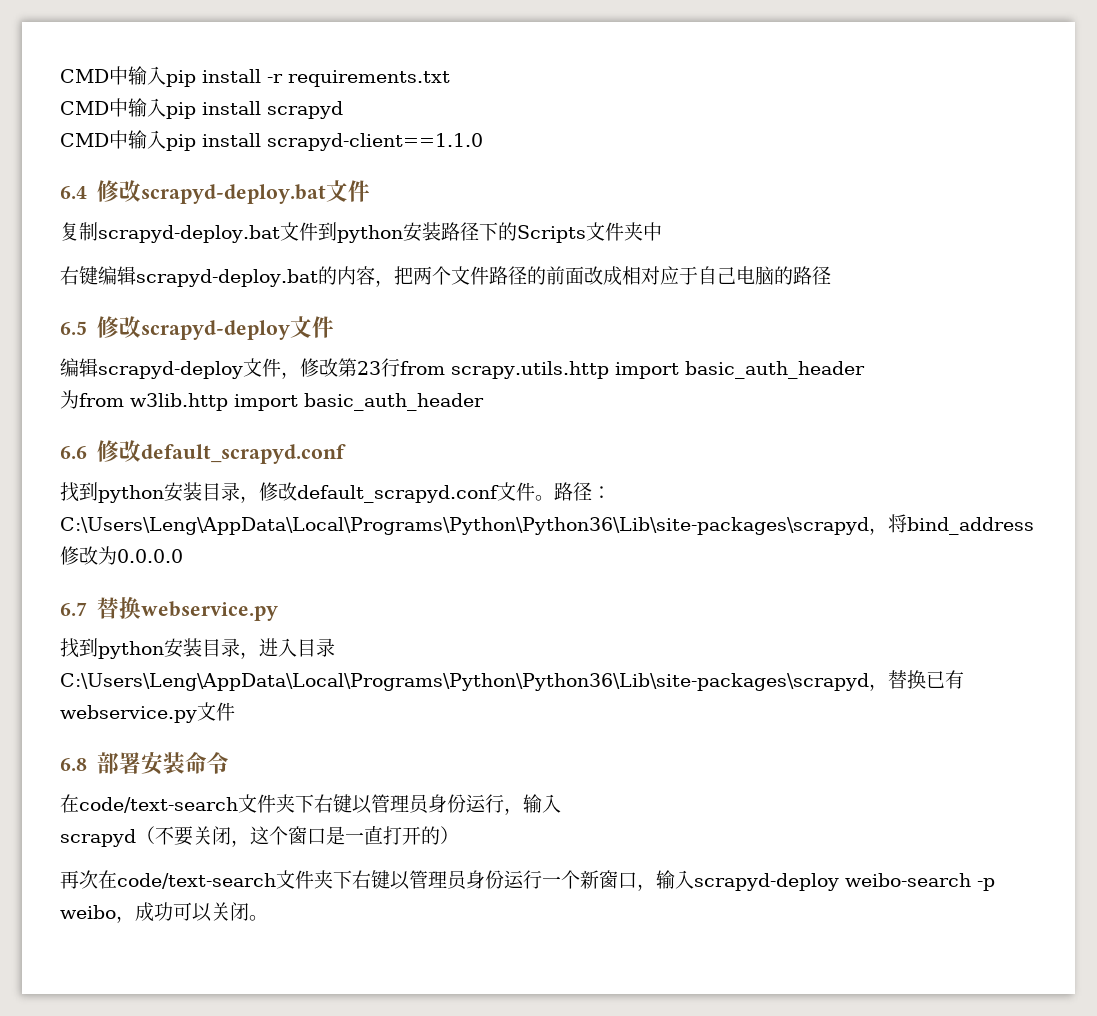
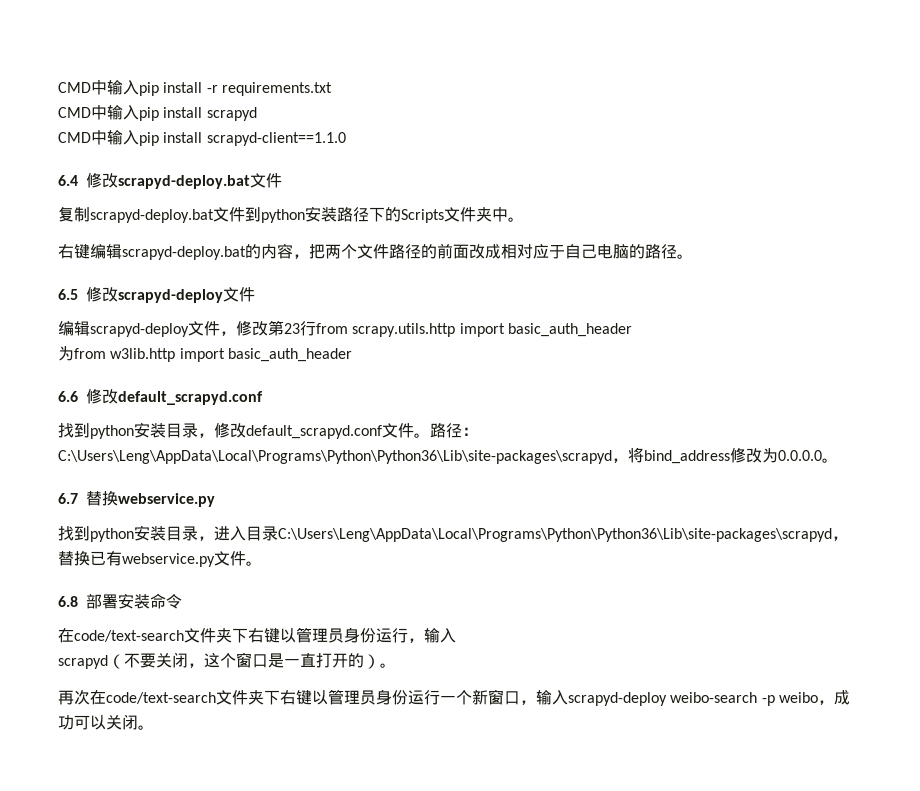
- 复制scrapyd-deploy.bat文件到python安装路径下的Scripts文件夹中
+ 复制scrapyd-deploy.bat文件到python安装路径下的Scripts文件夹中。
- 右键编辑scrapyd-deploy.bat的内容，把两个文件路径的前面改成相对应于自己电脑的路径
+ 右键编辑scrapyd-deploy.bat的内容，把两个文件路径的前面改成相对应于自己电脑的路径。
- 路径：C:\Users\Leng\AppData\Local\Programs\Python\Python36\Lib\site-packages\scrapyd，将bind_address修改为0.0.0.0
+ 路径：C:\Users\Leng\AppData\Local\Programs\Python\Python36\Lib\site-packages\scrapyd，将bind_address修改为0.0.0.0。
- 找到python安装目录，进入目录C:\Users\Leng\AppData\Local\Programs\Python\Python36\Lib\site-packages\scrapyd，替换已有webservice.py文件
+ 找到python安装目录，进入目录C:\Users\Leng\AppData\Local\Programs\Python\Python36\Lib\site-packages\scrapyd，替换已有webservice.py文件。
- scrapyd（不要关闭，这个窗口是一直打开的）
+ scrapyd（不要关闭，这个窗口是一直打开的）。

